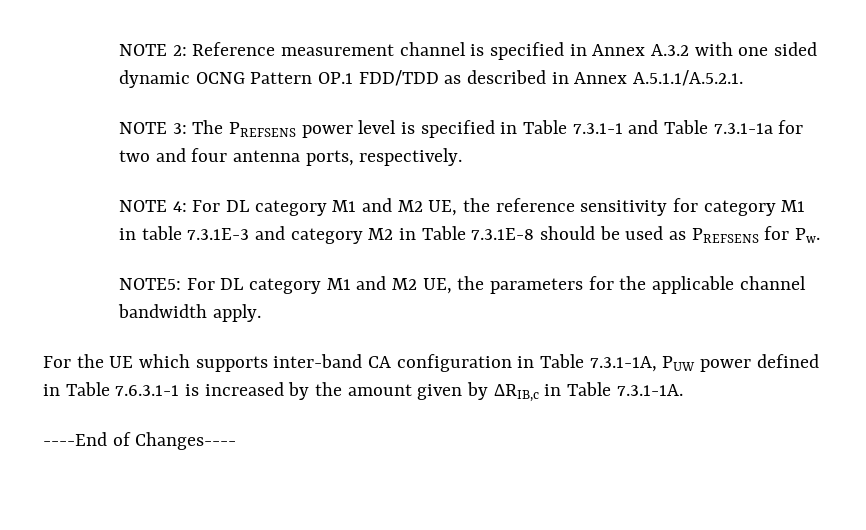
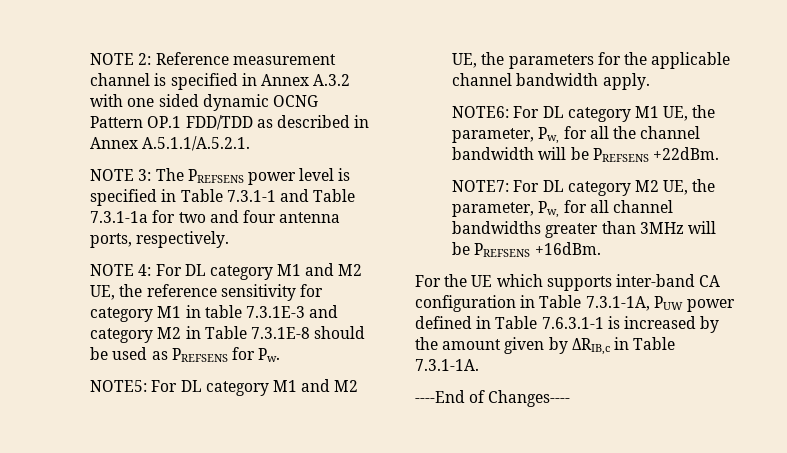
+ NOTE6: For DL category M1 UE, the parameter, Pw, for all the channel bandwidth will be PREFSENS +22dBm.
+ NOTE7: For DL category M2 UE, the parameter, Pw, for all channel bandwidths greater than 3MHz will be PREFSENS +16dBm.

